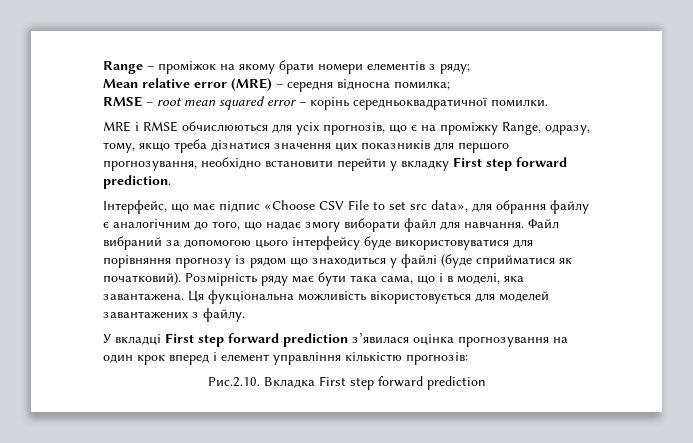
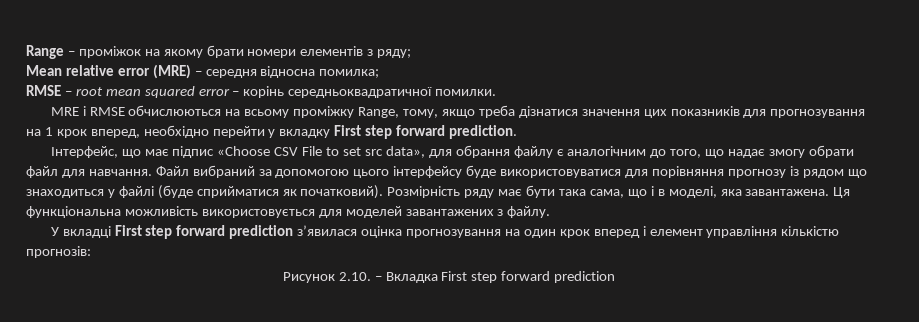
- MRE і RMSE обчислюються для усіх прогнозів, що є на проміжку Range, одразу, тому, якщо треба дізнатися значення цих показників для першого прогнозування, необхідно встановити перейти у вкладку First step forward prediction.
+ MRE і RMSE обчислюються на всьому проміжку Range, тому, якщо треба дізнатися значення цих показників для прогнозування на 1 крок вперед, необхідно перейти у вкладку First step forward prediction.
- Інтерфейс, що має підпис «Choose CSV File to set src data», для обрання файлу є аналогічним до того, що надає змогу виборати файл для навчання.
+ Інтерфейс, що має підпис «Choose CSV File to set src data», для обрання файлу є аналогічним до того, що надає змогу обрати файл для навчання.
- Ця фукціональна можливість вікористовується для моделей завантажених з файлу.
+ Ця функціональна можливість використовується для моделей завантажених з файлу.
- Рис.2.10. Вкладка First step forward prediction
+ Рисунок 2.10. – Вкладка First step forward prediction

